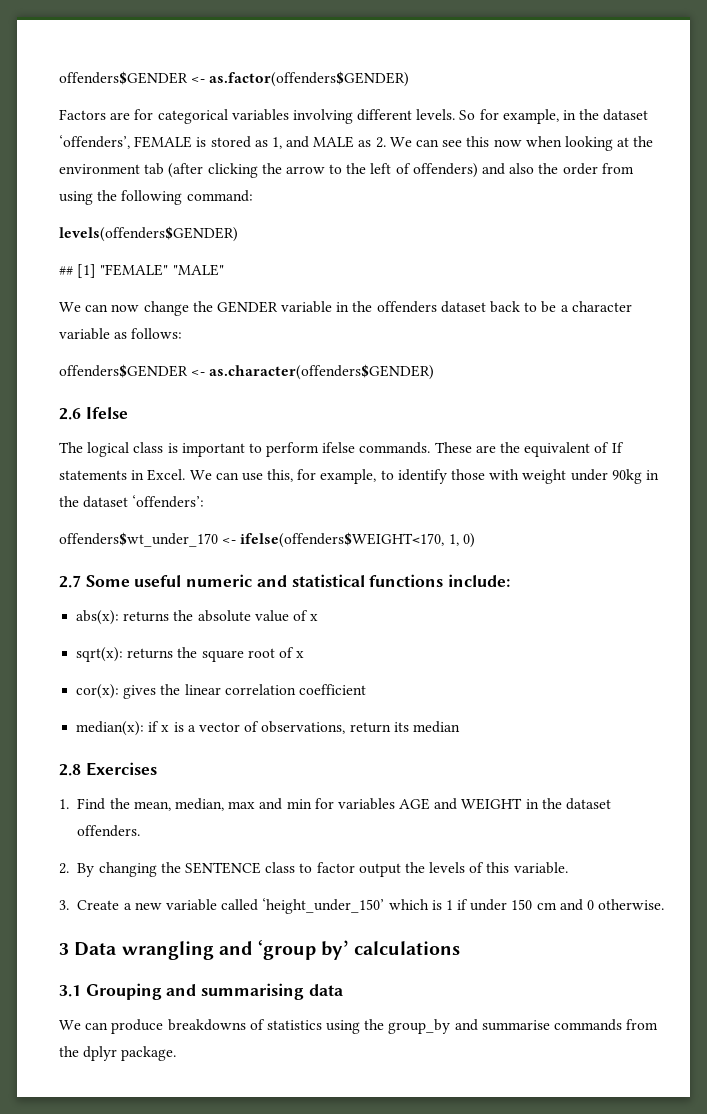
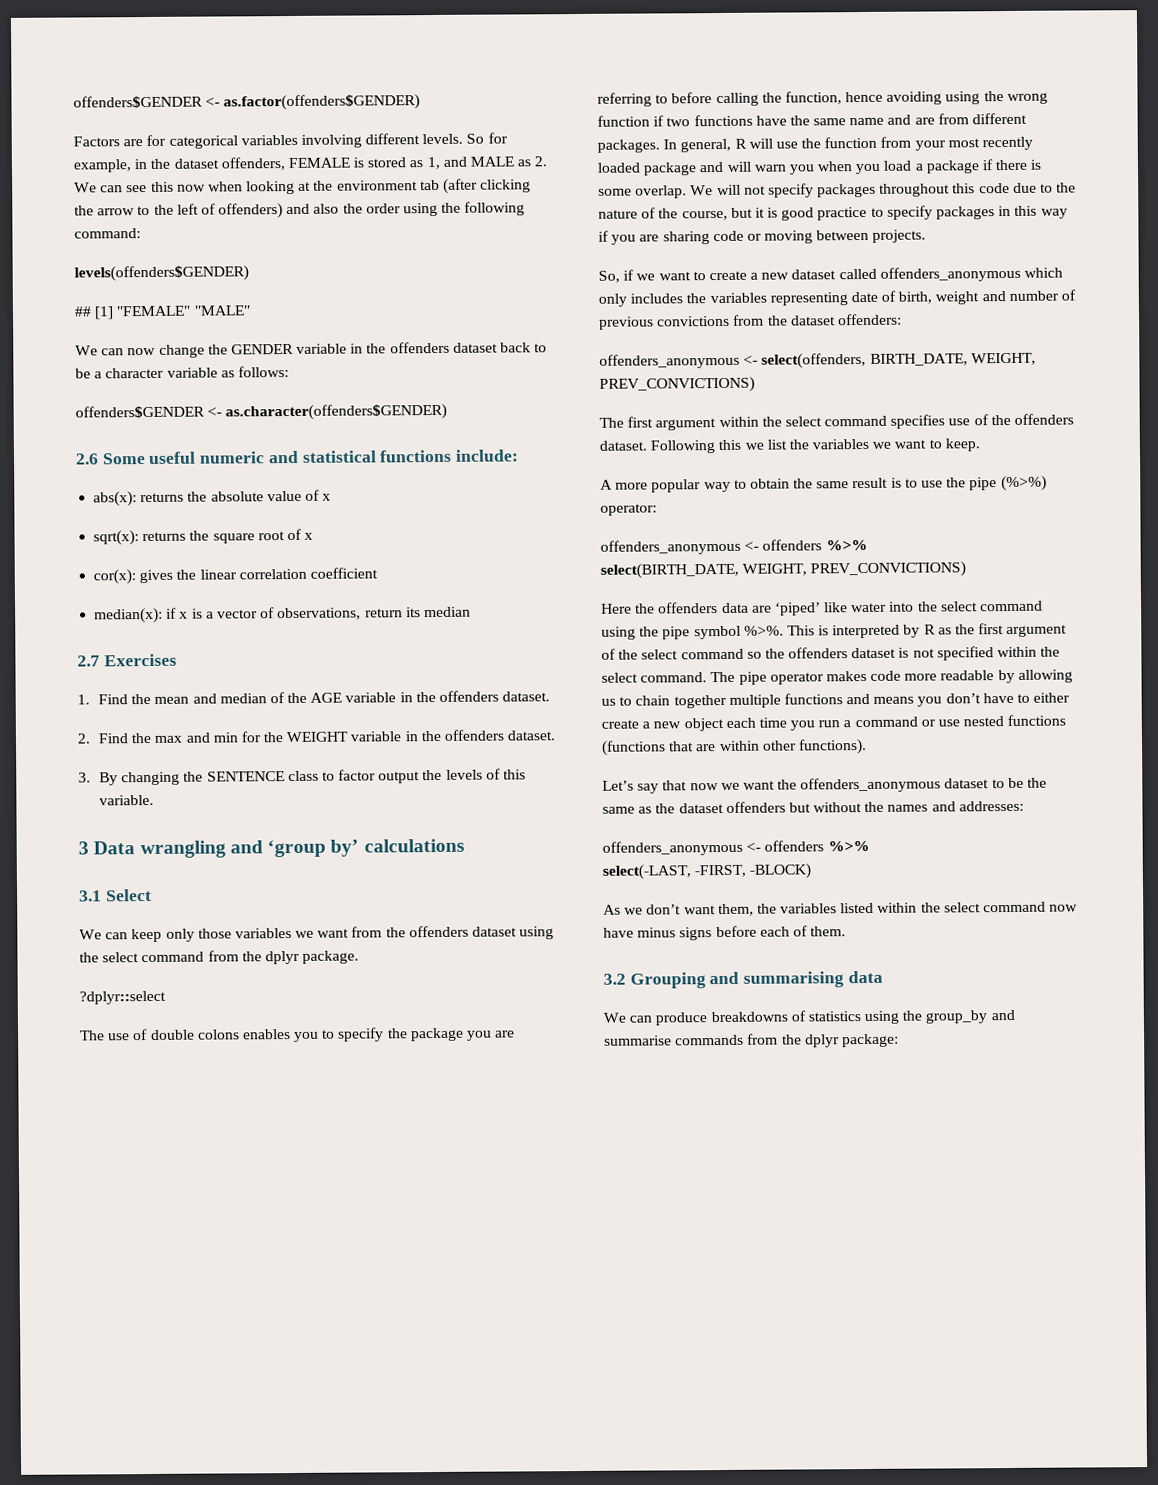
- So for example, in the dataset ‘offenders’, FEMALE is stored as 1, and MALE as 2. We can see this now when looking at the environment tab (after clicking the arrow to the left of offenders) and also the order from using the following command:
+ So for example, in the dataset offenders, FEMALE is stored as 1, and MALE as 2. We can see this now when looking at the environment tab (after clicking the arrow to the left of offenders) and also the order using the following command:
- 2.6 Ifelse
- The logical class is important to perform ifelse commands. These are the equivalent of If statements in Excel. We can use this, for example, to identify those with weight under 90kg in the dataset ‘offenders’:
- offenders$wt_under_170 <- ifelse(offenders$WEIGHT<170, 1, 0)
- 2.7 Some useful numeric and statistical functions include:
+ 2.6 Some useful numeric and statistical functions include:
- 2.8 Exercises
+ 2.7 Exercises
- 1. Find the mean, median, max and min for variables AGE and WEIGHT in the dataset offenders.
- 2. By changing the SENTENCE class to factor output the levels of this variable.
+ 1. Find the mean and median of the AGE variable in the offenders dataset.
+ 2. Find the max and min for the WEIGHT variable in the offenders dataset.
+ 3. By changing the SENTENCE class to factor output the levels of this variable.
- 3. Create a new variable called ‘height_under_150’ which is 1 if under 150 cm and 0 otherwise.
- 3.1 Grouping and summarising data
+ 3.1 Select
+ We can keep only those variables we want from the offenders dataset using the select command from the dplyr package.
+ ?dplyr::select
+ The use of double colons enables you to specify the package you are referring to before calling the function, hence avoiding using the wrong function if two functions have the same name and are from different packages. In general, R will use the function from your most recently loaded package and will warn you when you load a package if there is some overlap. We will not specify packages throughout this code due to the nature of the course, but it is good practice to specify packages in this way if you are sharing code or moving between projects.
+ So, if we want to create a new dataset called offenders_anonymous which only includes the variables representing date of birth, weight and number of previous convictions from the dataset offenders:
+ offenders_anonymous <- select(offenders, BIRTH_DATE, WEIGHT, PREV_CONVICTIONS)
+ The first argument within the select command specifies use of the offenders dataset. Following this we list the variables we want to keep.
+ A more popular way to obtain the same result is to use the pipe (%>%) operator:
+ offenders_anonymous <- offenders %>%
+ select(BIRTH_DATE, WEIGHT, PREV_CONVICTIONS)
+ Here the offenders data are ‘piped’ like water into the select command using the pipe symbol %>%. This is interpreted by R as the first argument of the select command so the offenders dataset is not specified within the select command. The pipe operator makes code more readable by allowing us to chain together multiple functions and means you don’t have to either create a new object each time you run a command or use nested functions (functions that are within other functions).
+ Let’s say that now we want the offenders_anonymous dataset to be the same as the dataset offenders but without the names and addresses:
+ offenders_anonymous <- offenders %>%
+ select(-LAST, -FIRST, -BLOCK)
+ As we don’t want them, the variables listed within the select command now have minus signs before each of them.
+ 3.2 Grouping and summarising data
- We can produce breakdowns of statistics using the group_by and summarise commands from the dplyr package.
+ We can produce breakdowns of statistics using the group_by and summarise commands from the dplyr package:

